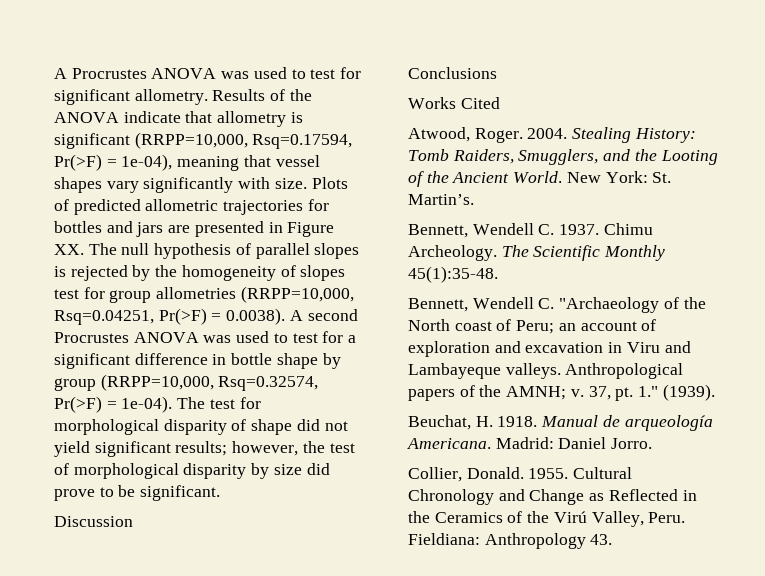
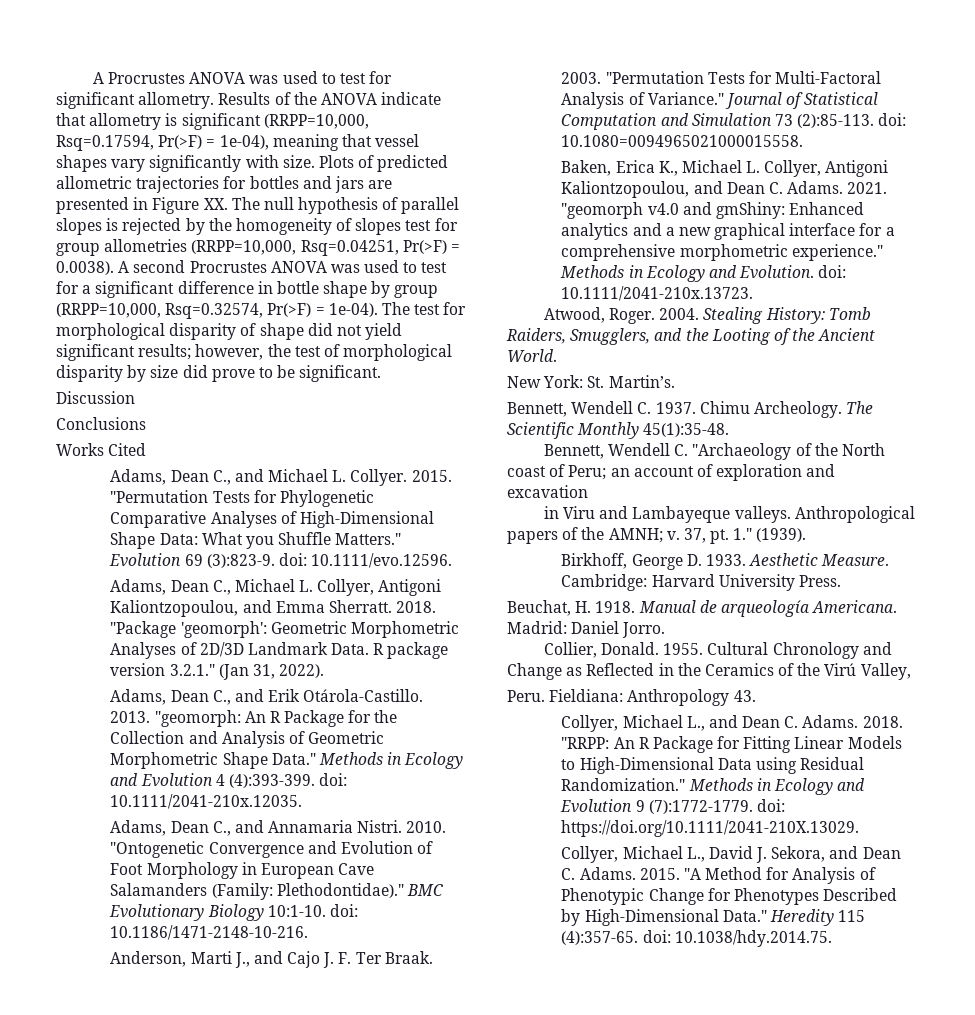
+ Adams, Dean C., and Michael L. Collyer. 2015. "Permutation Tests for Phylogenetic Comparative Analyses of High-Dimensional Shape Data: What you Shuffle Matters." Evolution 69 (3):823-9. doi: 10.1111/evo.12596.
+ Adams, Dean C., Michael L. Collyer, Antigoni Kaliontzopoulou, and Emma Sherratt. 2018. "Package 'geomorph': Geometric Morphometric Analyses of 2D/3D Landmark Data. R package version 3.2.1." (Jan 31, 2022).
+ Adams, Dean C., and Erik Otárola-Castillo. 2013. "geomorph: An R Package for the Collection and Analysis of Geometric Morphometric Shape Data." Methods in Ecology and Evolution 4 (4):393-399. doi: 10.1111/2041-210x.12035.
+ Adams, Dean C., and Annamaria Nistri. 2010. "Ontogenetic Convergence and Evolution of Foot Morphology in European Cave Salamanders (Family: Plethodontidae)." BMC Evolutionary Biology 10:1-10. doi: 10.1186/1471-2148-10-216.
+ Anderson, Marti J., and Cajo J. F. Ter Braak. 2003. "Permutation Tests for Multi-Factoral Analysis of Variance." Journal of Statistical Computation and Simulation 73 (2):85-113. doi: 10.1080=0094965021000015558.
+ Baken, Erica K., Michael L. Collyer, Antigoni Kaliontzopoulou, and Dean C. Adams. 2021. "geomorph v4.0 and gmShiny: Enhanced analytics and a new graphical interface for a comprehensive morphometric experience." Methods in Ecology and Evolution. doi: 10.1111/2041-210x.13723.
- Stealing History: Tomb Raiders, Smugglers, and the Looting of the Ancient World. New York: St. Martin’s.
+ Stealing History: Tomb Raiders, Smugglers, and the Looting of the Ancient World.
+ New York: St. Martin’s.
- Bennett, Wendell C. "Archaeology of the North coast of Peru; an account of exploration and excavation in Viru and Lambayeque valleys.
+ Bennett, Wendell C. "Archaeology of the North coast of Peru; an account of exploration and excavation
+ in Viru and Lambayeque valleys.
+ Birkhoff, George D. 1933. Aesthetic Measure. Cambridge: Harvard University Press.
- Cultural Chronology and Change as Reflected in the Ceramics of the Virú Valley, Peru.
+ Cultural Chronology and Change as Reflected in the Ceramics of the Virú Valley,
+ Peru.
+ Collyer, Michael L., and Dean C. Adams. 2018. "RRPP: An R Package for Fitting Linear Models to High-Dimensional Data using Residual Randomization." Methods in Ecology and Evolution 9 (7):1772-1779. doi: https://doi.org/10.1111/2041-210X.13029.
+ Collyer, Michael L., David J. Sekora, and Dean C. Adams. 2015. "A Method for Analysis of Phenotypic Change for Phenotypes Described by High-Dimensional Data." Heredity 115 (4):357-65. doi: 10.1038/hdy.2014.75.

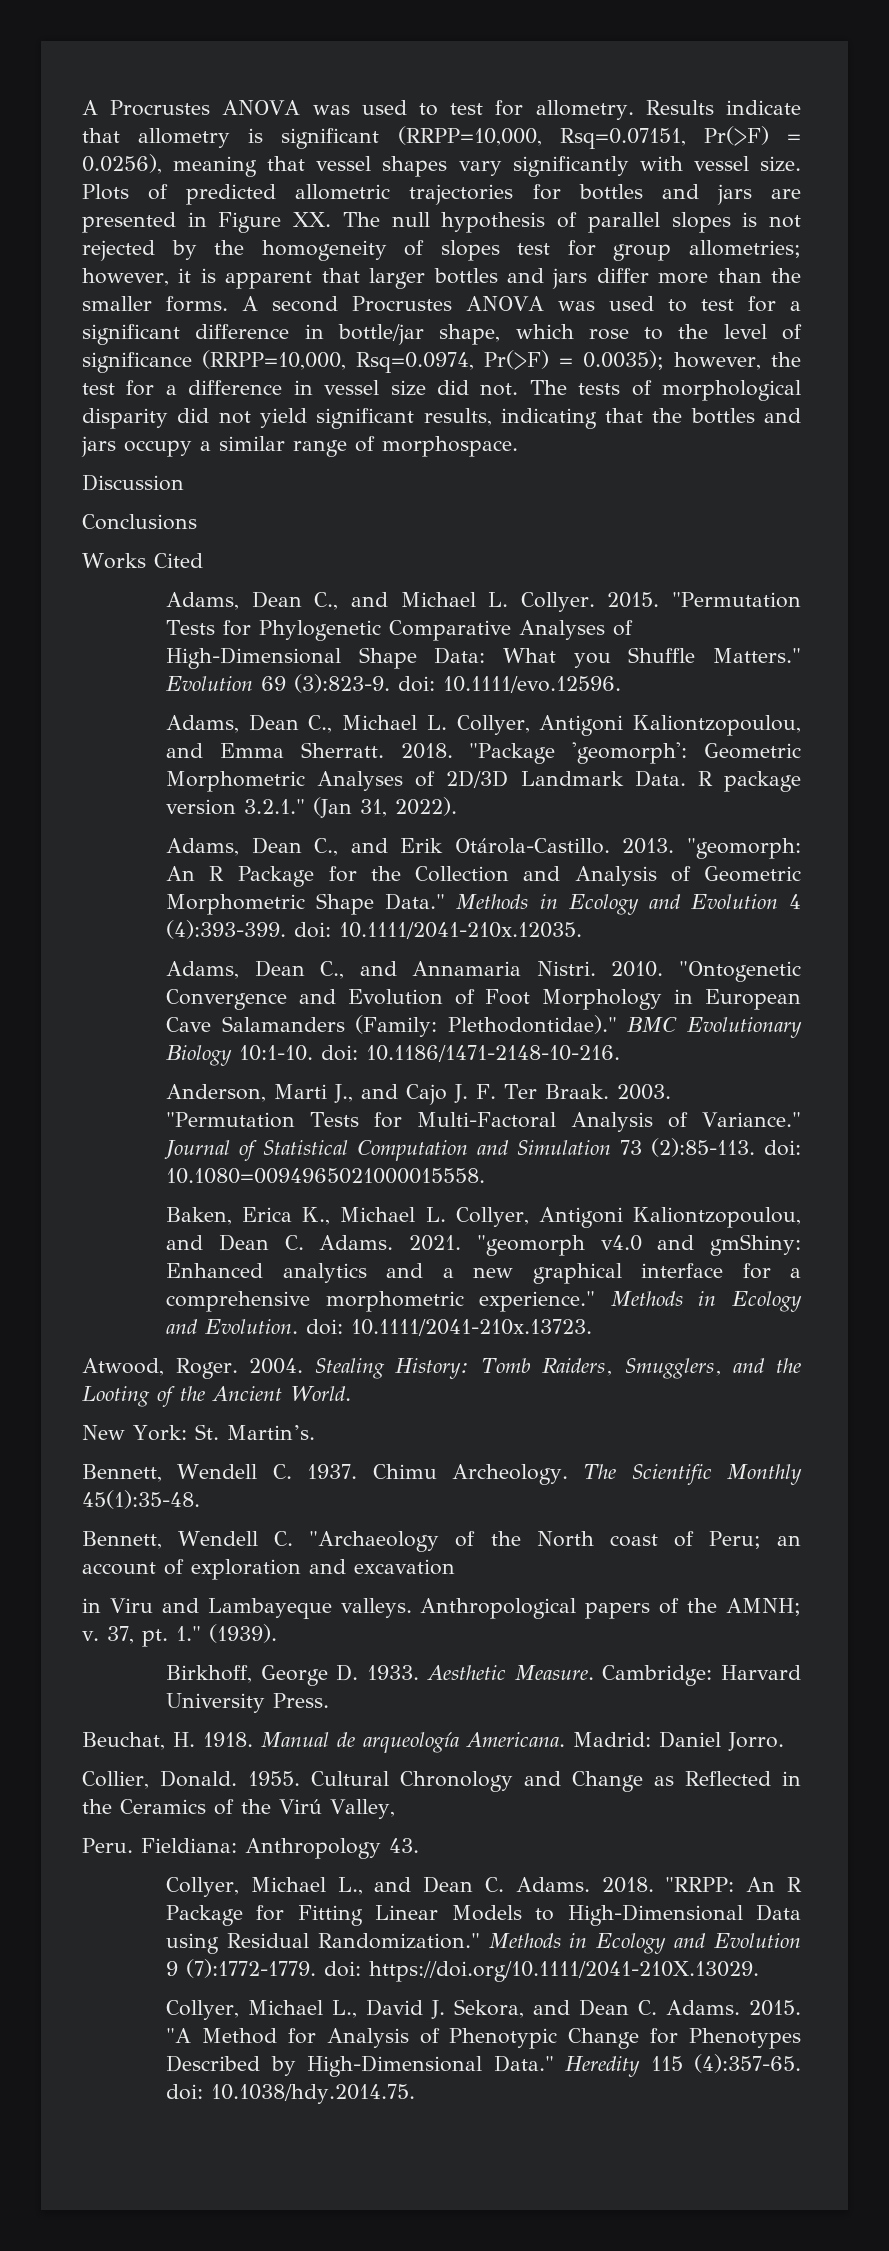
- A Procrustes ANOVA was used to test for significant allometry.
+ A Procrustes ANOVA was used to test for allometry.
- Results of the ANOVA indicate that allometry is significant (RRPP=10,000, Rsq=0.17594, Pr(>F) = 1e-04), meaning that vessel shapes vary significantly with size.
+ Results indicate that allometry is significant (RRPP=10,000, Rsq=0.07151, Pr(>F) = 0.0256), meaning that vessel shapes vary significantly with vessel size.
- Plots of predicted allometric trajectories for bottles and jars are presented in Figure XX. The null hypothesis of parallel slopes is rejected by the homogeneity of slopes test for group allometries (RRPP=10,000, Rsq=0.04251, Pr(>F) = 0.0038). A second Procrustes ANOVA was used to test for a significant difference in bottle shape by group (RRPP=10,000, Rsq=0.32574, Pr(>F) = 1e-04). The test for morphological disparity of shape did not yield significant results; however, the test of morphological disparity by size did prove to be significant.
+ Plots of predicted allometric trajectories for bottles and jars are presented in Figure XX. The null hypothesis of parallel slopes is not rejected by the homogeneity of slopes test for group allometries; however, it is apparent that larger bottles and jars differ more than the smaller forms. A second Procrustes ANOVA was used to test for a significant difference in bottle/jar shape, which rose to the level of significance (RRPP=10,000, Rsq=0.0974, Pr(>F) = 0.0035); however, the test for a difference in vessel size did not. The tests of morphological disparity did not yield significant results, indicating that the bottles and jars occupy a similar range of morphospace.

